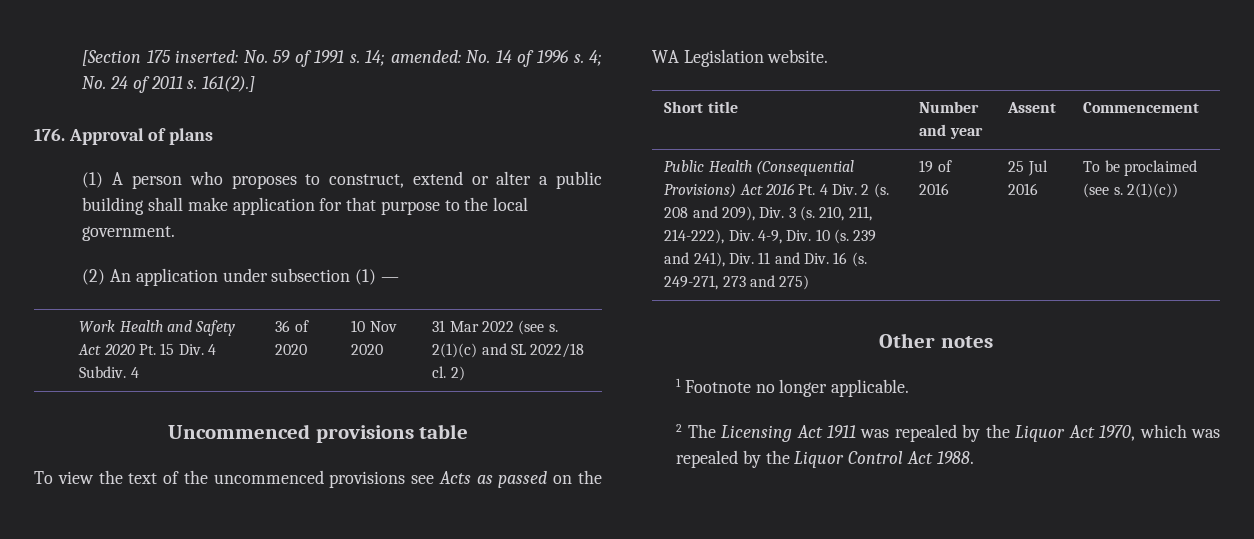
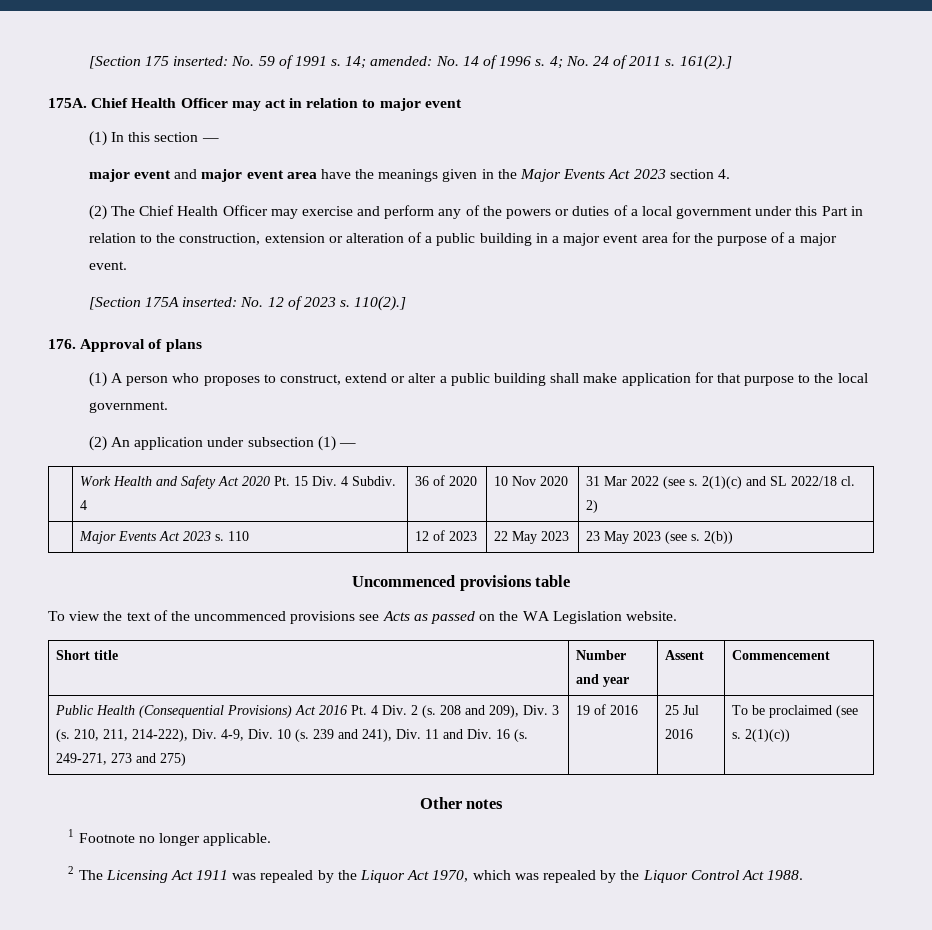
+ 175A. Chief Health Officer may act in relation to major event
+ (1) In this section —
+ major event and major event area have the meanings given in the Major Events Act 2023 section 4.
+ (2) The Chief Health Officer may exercise and perform any of the powers or duties of a local government under this Part in relation to the construction, extension or alteration of a public building in a major event area for the purpose of a major event.
+ [Section 175A inserted: No. 12 of 2023 s. 110(2).]
+ | Major Events Act 2023 s. 110 | 12 of 2023 | 22 May 2023 | 23 May 2023 (see s. 2(b))

